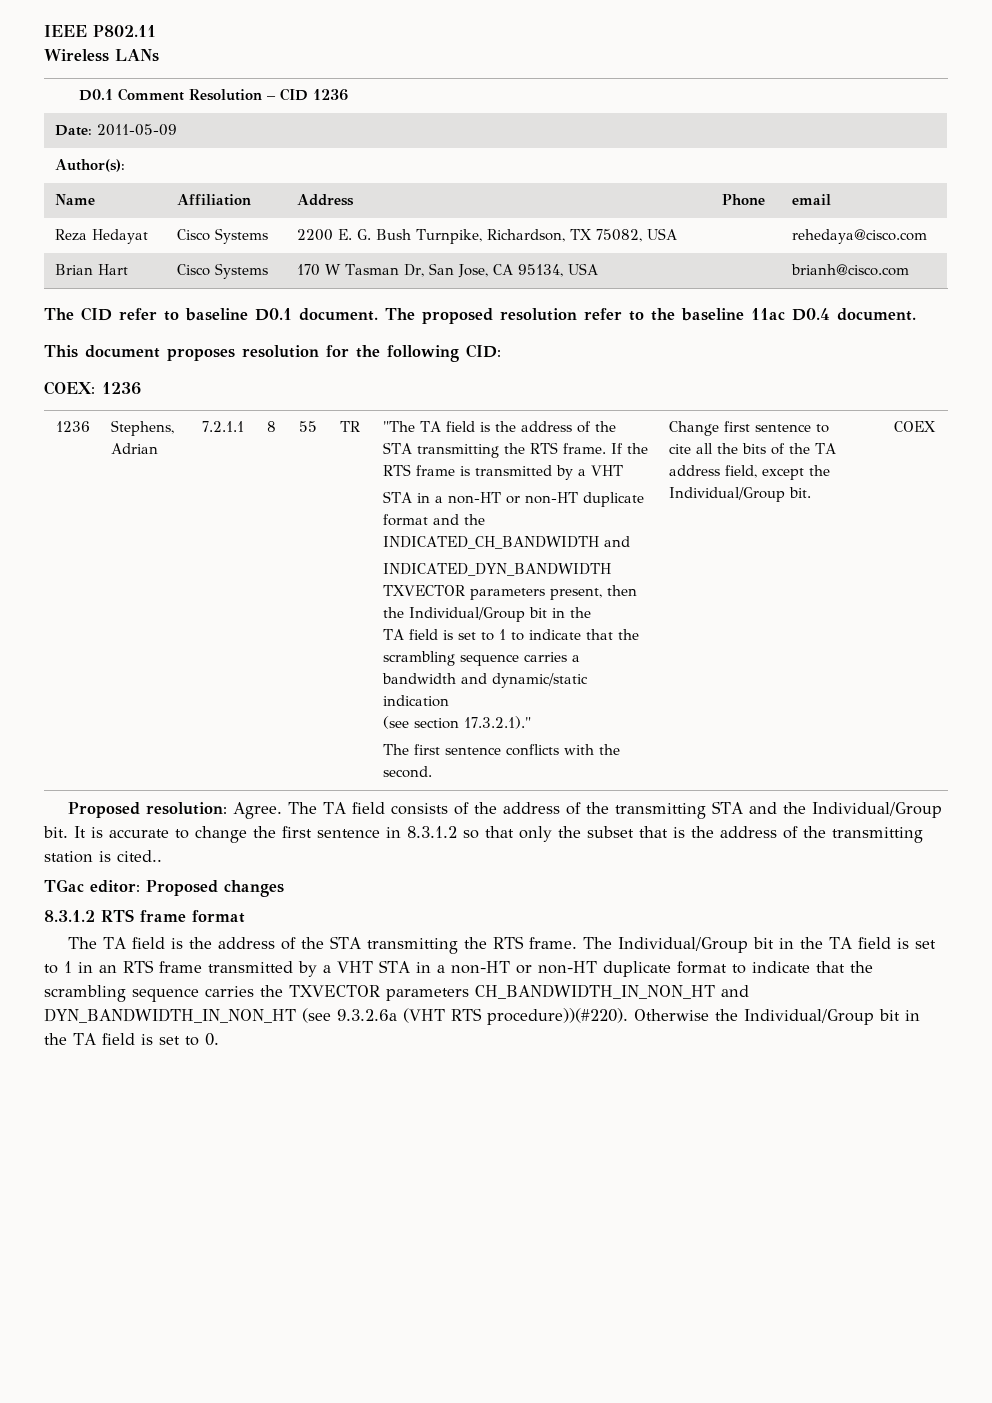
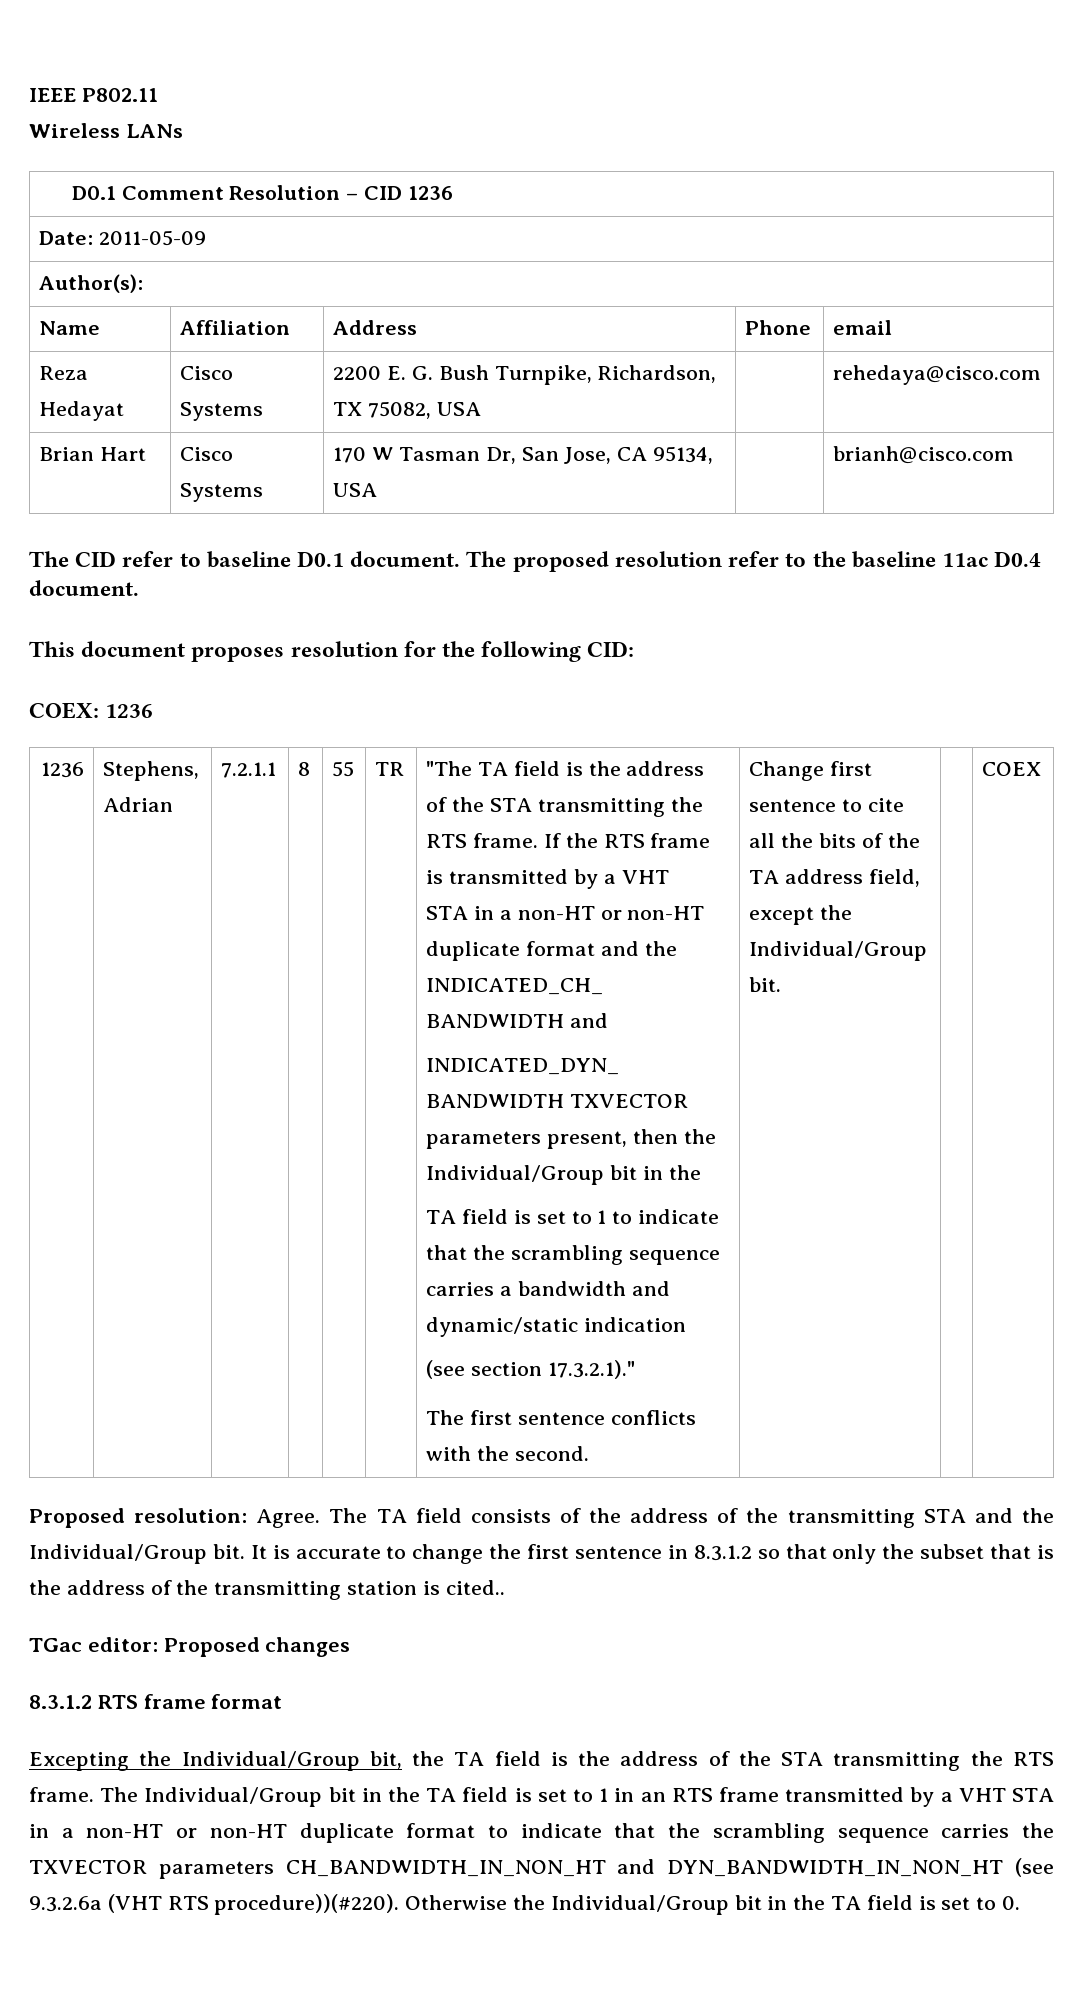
- The TA field is the address of the STA transmitting the RTS frame.
+ Excepting the Individual/Group bit, the TA field is the address of the STA transmitting the RTS frame.

